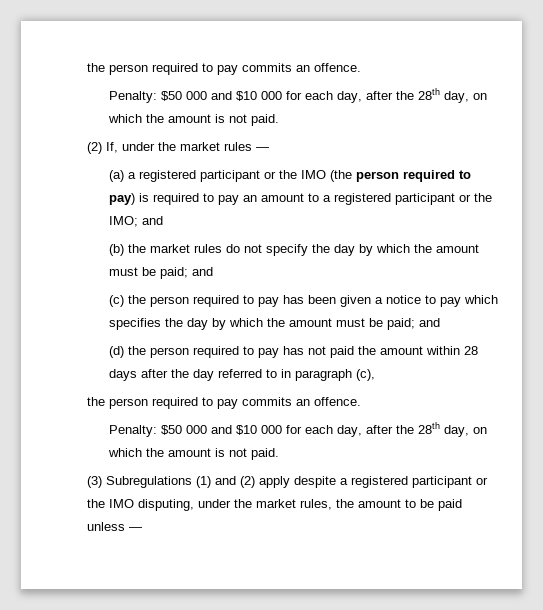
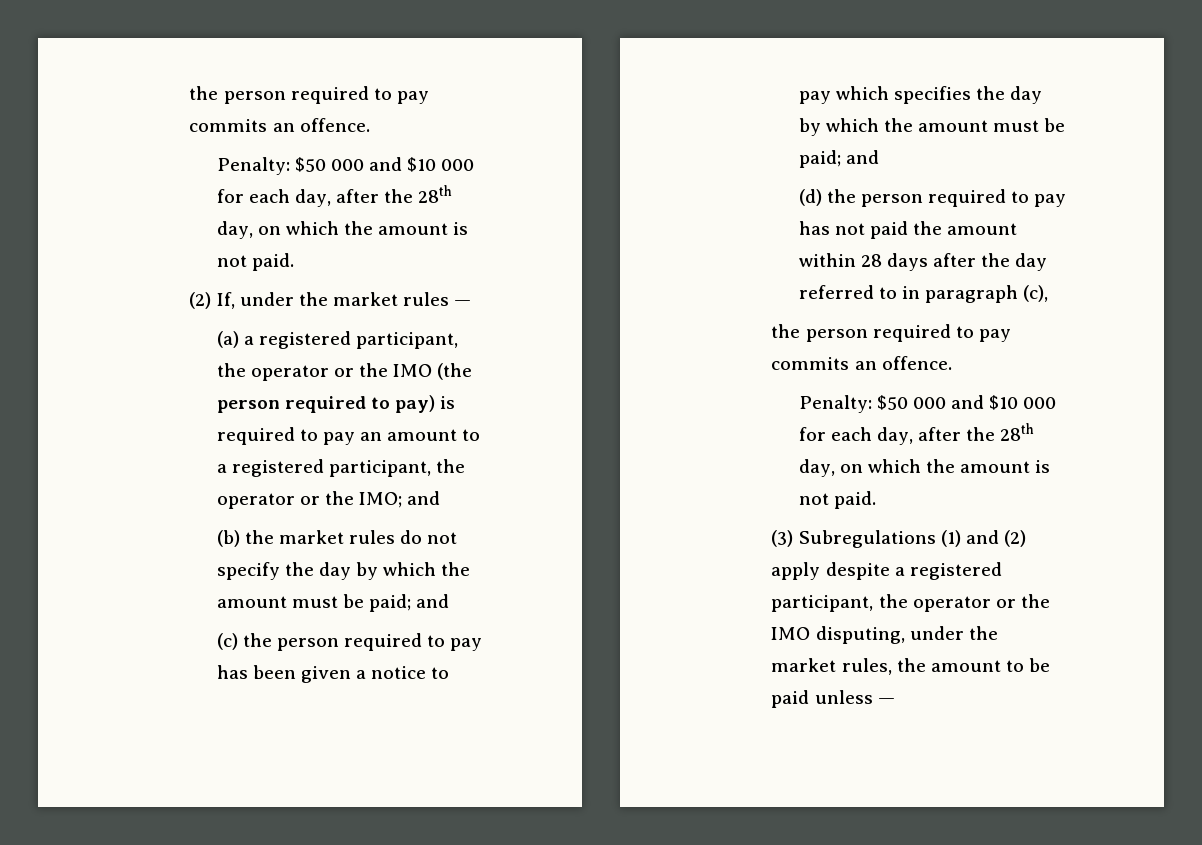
- (a) a registered participant or the IMO (the person required to pay) is required to pay an amount to a registered participant or the IMO; and
+ (a) a registered participant, the operator or the IMO (the person required to pay) is required to pay an amount to a registered participant, the operator or the IMO; and
- (3) Subregulations (1) and (2) apply despite a registered participant or the IMO disputing, under the market rules, the amount to be paid unless —
+ (3) Subregulations (1) and (2) apply despite a registered participant, the operator or the IMO disputing, under the market rules, the amount to be paid unless —

